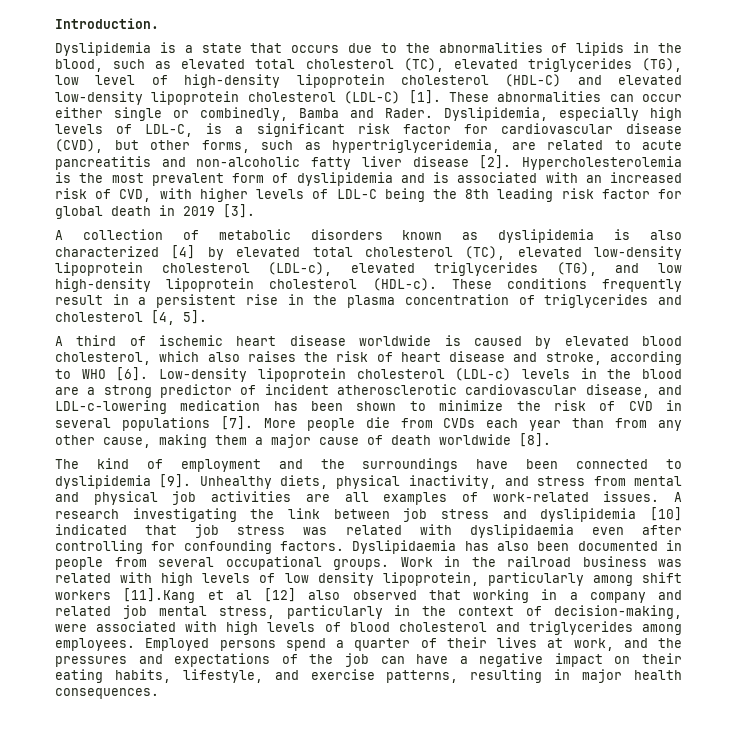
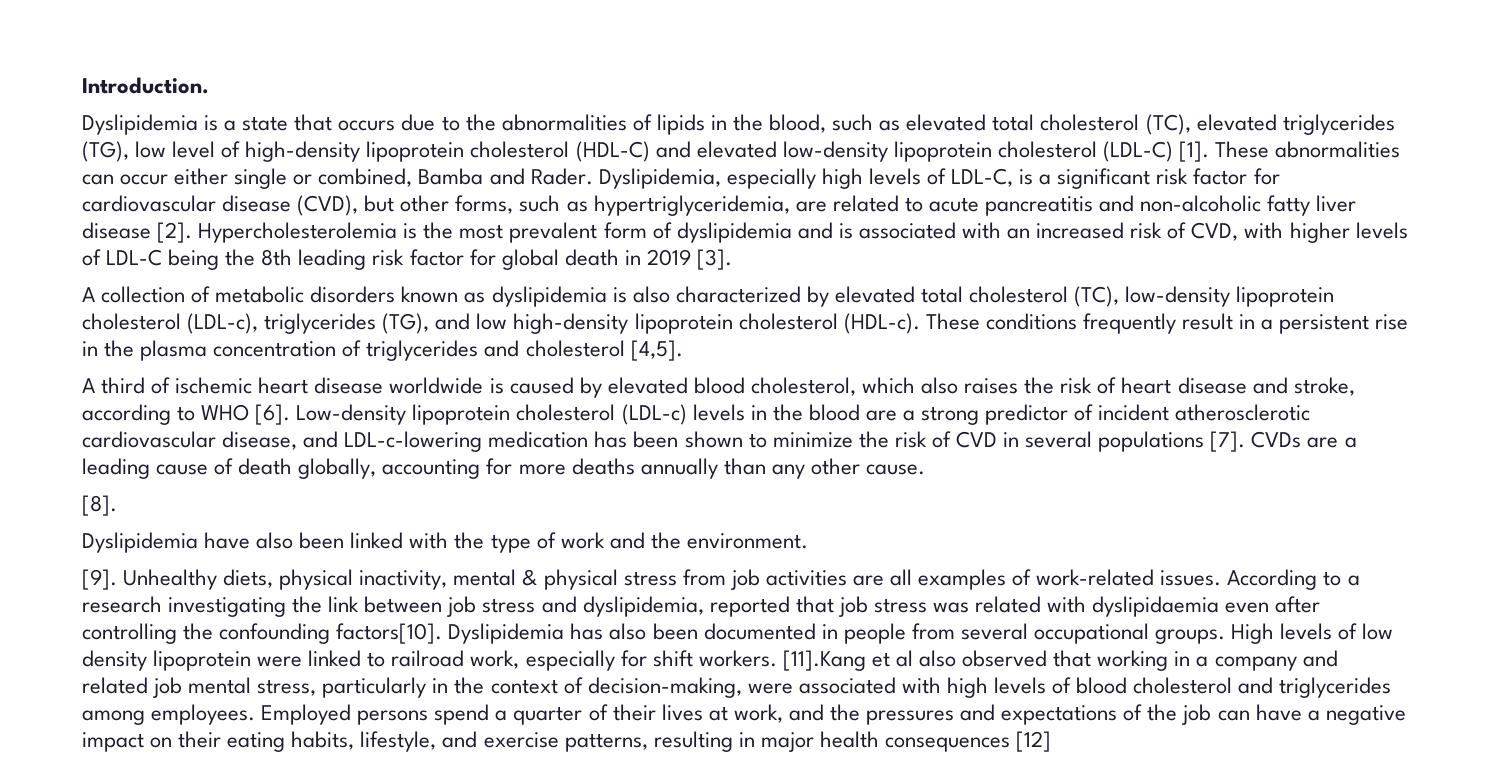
- These abnormalities can occur either single or combinedly, Bamba and Rader.
+ These abnormalities can occur either single or combined, Bamba and Rader.
- A collection of metabolic disorders known as dyslipidemia is also characterized [4] by elevated total cholesterol (TC), elevated low-density lipoprotein cholesterol (LDL-c), elevated triglycerides (TG), and low high-density lipoprotein cholesterol (HDL-c).
+ A collection of metabolic disorders known as dyslipidemia is also characterized by elevated total cholesterol (TC), low-density lipoprotein cholesterol (LDL-c), triglycerides (TG), and low high-density lipoprotein cholesterol (HDL-c).
- These conditions frequently result in a persistent rise in the plasma concentration of triglycerides and cholesterol [4, 5].
+ These conditions frequently result in a persistent rise in the plasma concentration of triglycerides and cholesterol [4,5].
- More people die from CVDs each year than from any other cause, making them a major cause of death worldwide [8].
- The kind of employment and the surroundings have been connected to dyslipidemia [9].
+ CVDs are a leading cause of death globally, accounting for more deaths annually than any other cause.
+ [8].
+ Dyslipidemia have also been linked with the type of work and the environment.
+ [9].
- Unhealthy diets, physical inactivity, and stress from mental and physical job activities are all examples of work-related issues.
+ Unhealthy diets, physical inactivity, mental & physical stress from job activities are all examples of work-related issues.
- A research investigating the link between job stress and dyslipidemia [10] indicated that job stress was related with dyslipidaemia even after controlling for confounding factors. Dyslipidaemia has also been documented in people from several occupational groups.
+ According to a research investigating the link between job stress and dyslipidemia, reported that job stress was related with dyslipidaemia even after controlling the confounding factors[10]. Dyslipidemia has also been documented in people from several occupational groups.
- Work in the railroad business was related with high levels of low density lipoprotein, particularly among shift workers [11].Kang et al [12] also observed that working in a company and related job mental stress, particularly in the context of decision-making, were associated with high levels of blood cholesterol and triglycerides among employees.
+ High levels of low density lipoprotein were linked to railroad work, especially for shift workers. [11].Kang et al also observed that working in a company and related job mental stress, particularly in the context of decision-making, were associated with high levels of blood cholesterol and triglycerides among employees.
- Employed persons spend a quarter of their lives at work, and the pressures and expectations of the job can have a negative impact on their eating habits, lifestyle, and exercise patterns, resulting in major health consequences.
+ Employed persons spend a quarter of their lives at work, and the pressures and expectations of the job can have a negative impact on their eating habits, lifestyle, and exercise patterns, resulting in major health consequences [12]

